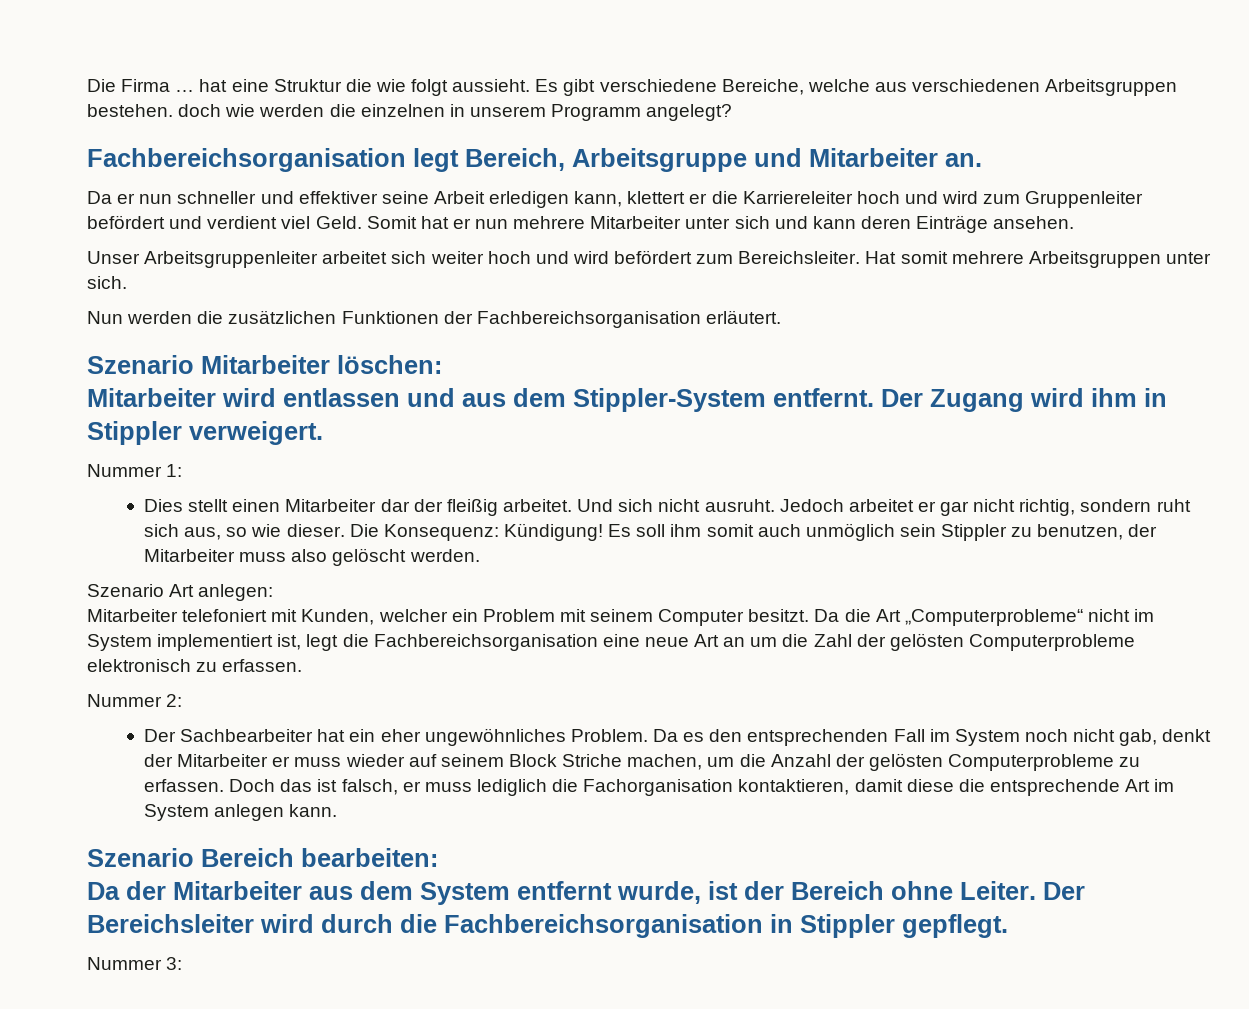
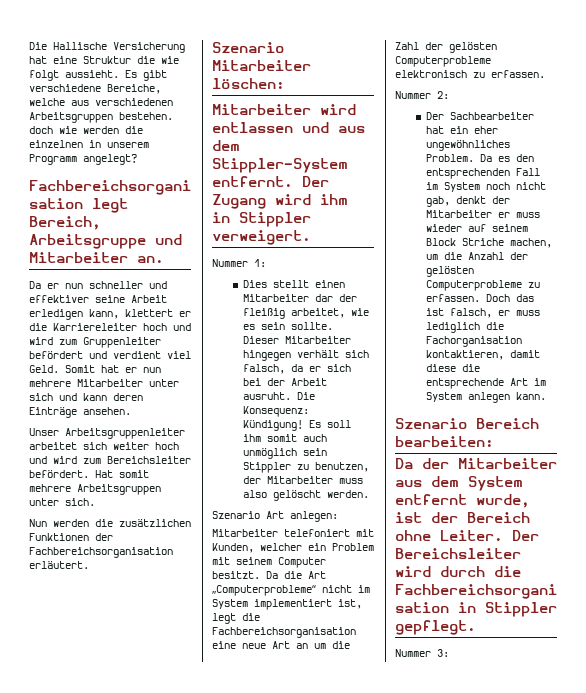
- Die Firma … hat eine Struktur die wie folgt aussieht.
+ Die Hallische Versicherung hat eine Struktur die wie folgt aussieht.
- Unser Arbeitsgruppenleiter arbeitet sich weiter hoch und wird befördert zum Bereichsleiter.
+ Unser Arbeitsgruppenleiter arbeitet sich weiter hoch und wird zum Bereichsleiter befördert.
- Dies stellt einen Mitarbeiter dar der fleißig arbeitet. Und sich nicht ausruht. Jedoch arbeitet er gar nicht richtig, sondern ruht sich aus, so wie dieser.
+ Dies stellt einen Mitarbeiter dar der fleißig arbeitet, wie es sein sollte. Dieser Mitarbeiter hingegen verhält sich falsch, da er sich bei der Arbeit ausruht.

